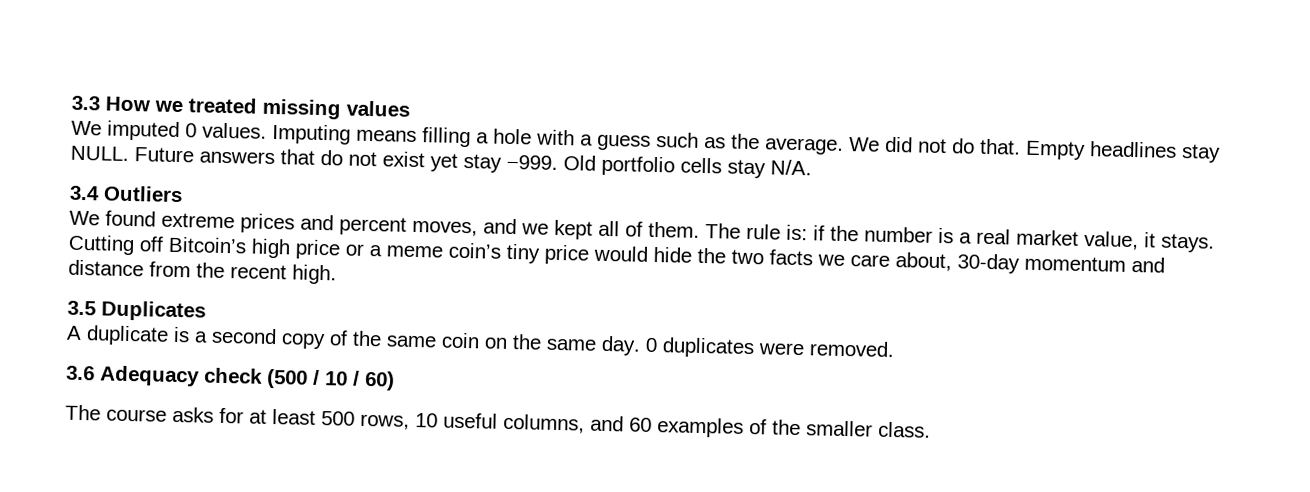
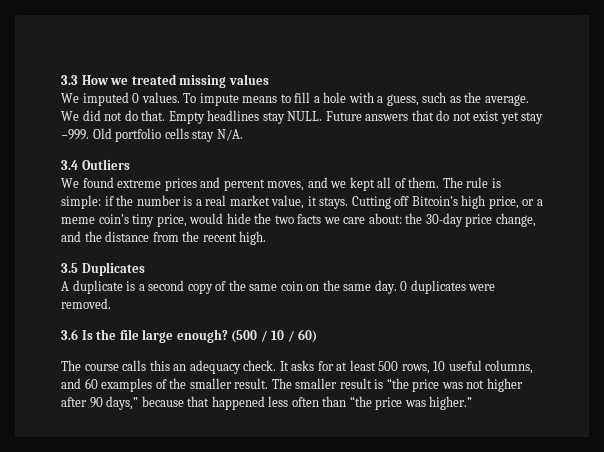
- Imputing means filling a hole with a guess such as the average.
+ To impute means to fill a hole with a guess, such as the average.
- The rule is: if the number is a real market value, it stays.
+ The rule is simple: if the number is a real market value, it stays.
- Cutting off Bitcoin’s high price or a meme coin’s tiny price would hide the two facts we care about, 30-day momentum and distance from the recent high.
+ Cutting off Bitcoin’s high price, or a meme coin’s tiny price, would hide the two facts we care about: the 30-day price change, and the distance from the recent high.
- 3.6 Adequacy check (500 / 10 / 60)
+ 3.6 Is the file large enough? (500 / 10 / 60)
- The course asks for at least 500 rows, 10 useful columns, and 60 examples of the smaller class.
+ The course calls this an adequacy check. It asks for at least 500 rows, 10 useful columns, and 60 examples of the smaller result. The smaller result is “the price was not higher after 90 days,” because that happened less often than “the price was higher.”

